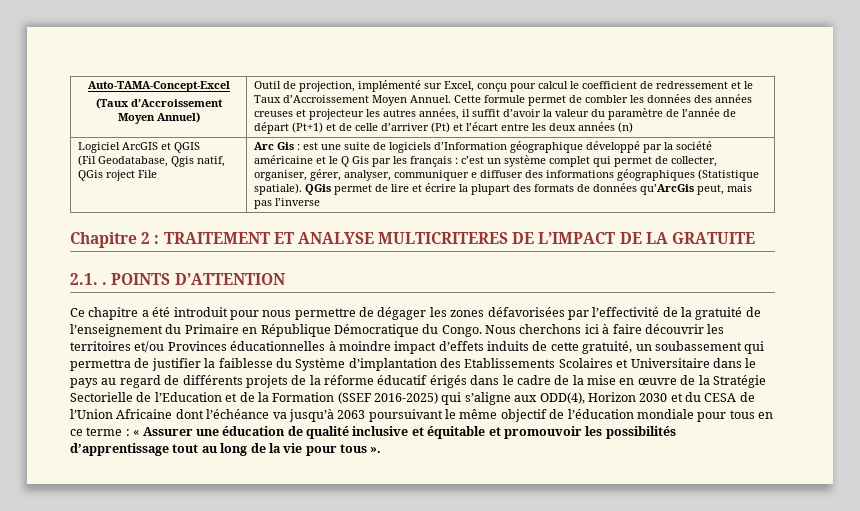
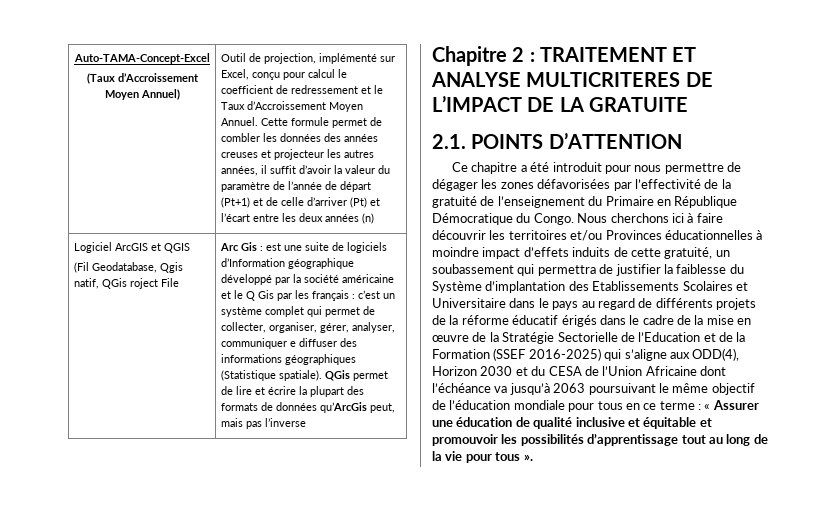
- 2.1. . POINTS D’ATTENTION
+ 2.1. POINTS D’ATTENTION

